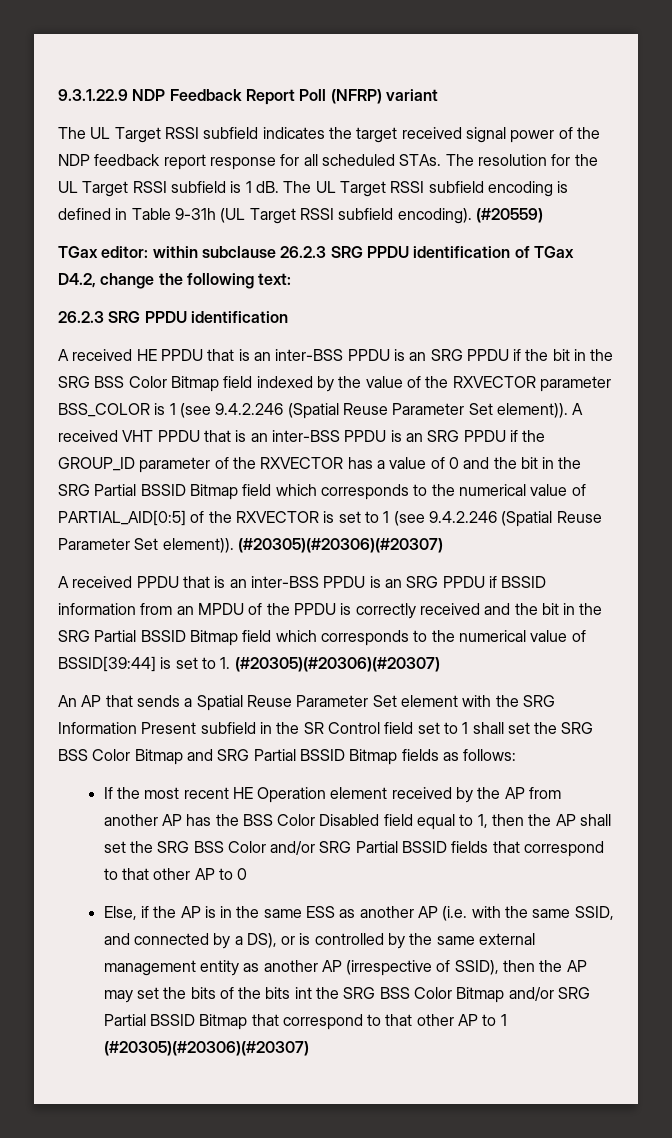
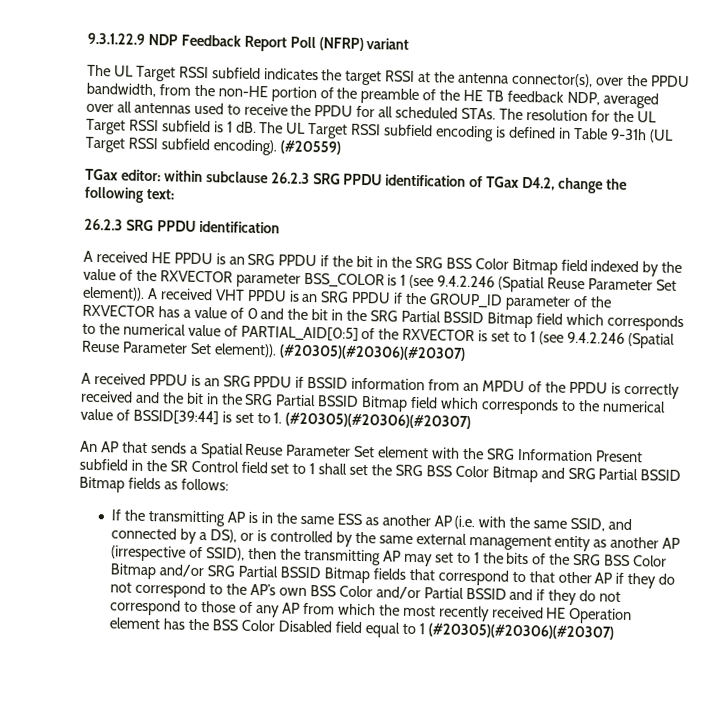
- The UL Target RSSI subfield indicates the target received signal power of the NDP feedback report response for all scheduled STAs.
+ The UL Target RSSI subfield indicates the target RSSI at the antenna connector(s), over the PPDU bandwidth, from the non-HE portion of the preamble of the HE TB feedback NDP, averaged over all antennas used to receive the PPDU for all scheduled STAs.
- A received HE PPDU that is an inter-BSS PPDU is an SRG PPDU if the bit in the SRG BSS Color Bitmap field indexed by the value of the RXVECTOR parameter BSS_COLOR is 1 (see 9.4.2.246 (Spatial Reuse Parameter Set element)).
+ A received HE PPDU is an SRG PPDU if the bit in the SRG BSS Color Bitmap field indexed by the value of the RXVECTOR parameter BSS_COLOR is 1 (see 9.4.2.246 (Spatial Reuse Parameter Set element)).
- A received VHT PPDU that is an inter-BSS PPDU is an SRG PPDU if the GROUP_ID parameter of the RXVECTOR has a value of 0 and the bit in the SRG Partial BSSID Bitmap field which corresponds to the numerical value of PARTIAL_AID[0:5] of the RXVECTOR is set to 1 (see 9.4.2.246 (Spatial Reuse Parameter Set element)).
+ A received VHT PPDU is an SRG PPDU if the GROUP_ID parameter of the RXVECTOR has a value of 0 and the bit in the SRG Partial BSSID Bitmap field which corresponds to the numerical value of PARTIAL_AID[0:5] of the RXVECTOR is set to 1 (see 9.4.2.246 (Spatial Reuse Parameter Set element)).
- A received PPDU that is an inter-BSS PPDU is an SRG PPDU if BSSID information from an MPDU of the PPDU is correctly received and the bit in the SRG Partial BSSID Bitmap field which corresponds to the numerical value of BSSID[39:44] is set to 1. (#20305)(#20306)(#20307)
+ A received PPDU is an SRG PPDU if BSSID information from an MPDU of the PPDU is correctly received and the bit in the SRG Partial BSSID Bitmap field which corresponds to the numerical value of BSSID[39:44] is set to 1. (#20305)(#20306)(#20307)
- If the most recent HE Operation element received by the AP from another AP has the BSS Color Disabled field equal to 1, then the AP shall set the SRG BSS Color and/or SRG Partial BSSID fields that correspond to that other AP to 0
- Else, if the AP is in the same ESS as another AP (i.e. with the same SSID, and connected by a DS), or is controlled by the same external management entity as another AP (irrespective of SSID), then the AP may set the bits of the bits int the SRG BSS Color Bitmap and/or SRG Partial BSSID Bitmap that correspond to that other AP to 1 (#20305)(#20306)(#20307)
+ If the transmitting AP is in the same ESS as another AP (i.e. with the same SSID, and connected by a DS), or is controlled by the same external management entity as another AP (irrespective of SSID), then the transmitting AP may set to 1 the bits of the SRG BSS Color Bitmap and/or SRG Partial BSSID Bitmap fields that correspond to that other AP if they do not correspond to the AP’s own BSS Color and/or Partial BSSID and if they do not correspond to those of any AP from which the most recently received HE Operation element has the BSS Color Disabled field equal to 1 (#20305)(#20306)(#20307)

